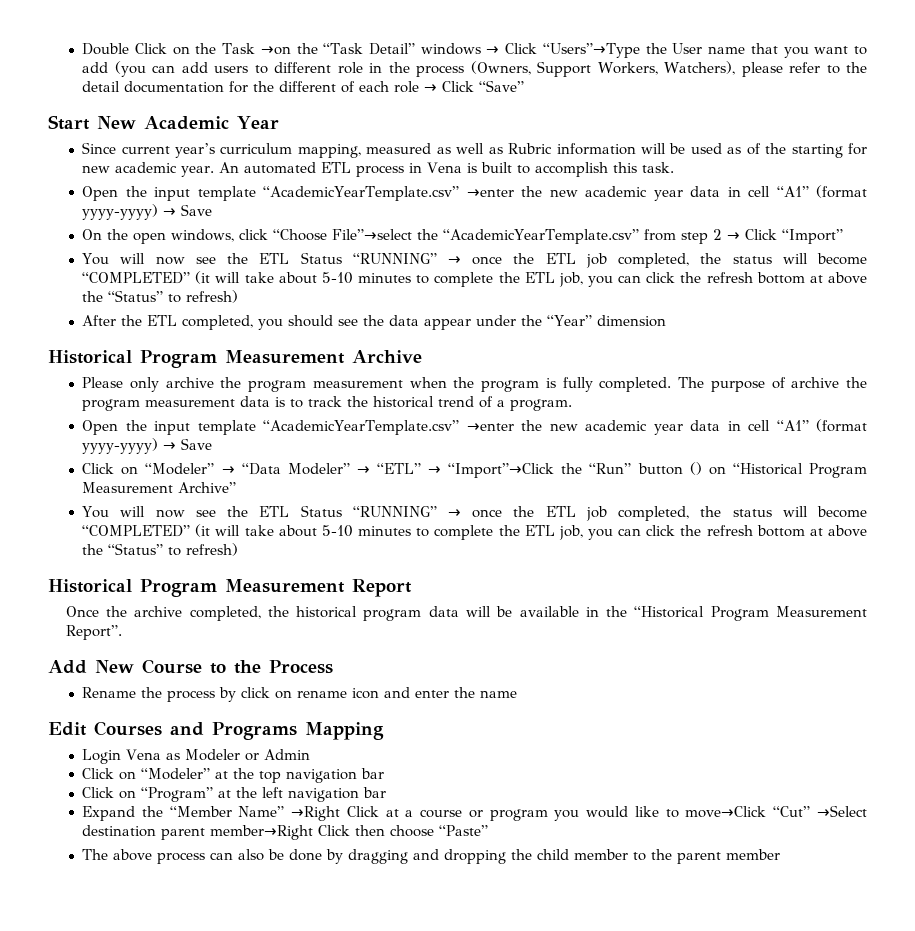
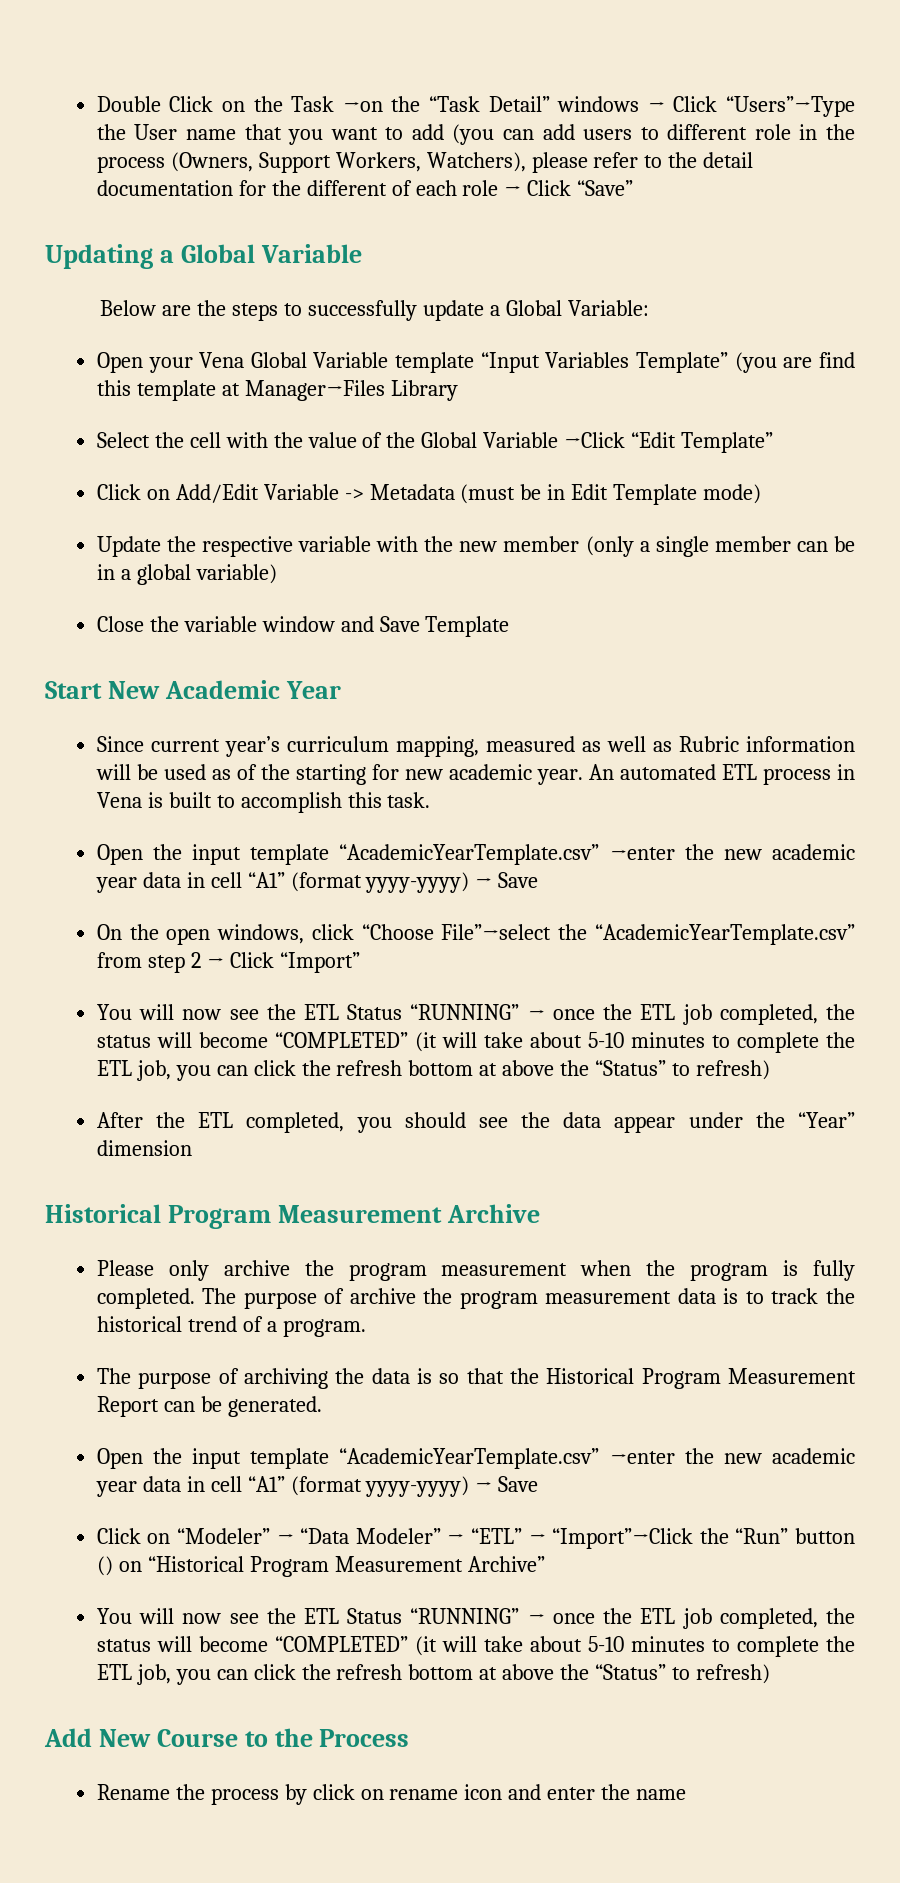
+ Updating a Global Variable
+ Below are the steps to successfully update a Global Variable:
+ Open your Vena Global Variable template “Input Variables Template” (you are find this template at Manager→Files Library
+ Select the cell with the value of the Global Variable →Click “Edit Template”
+ Click on Add/Edit Variable -> Metadata (must be in Edit Template mode)
+ Update the respective variable with the new member (only a single member can be in a global variable)
+ Close the variable window and Save Template
+ The purpose of archiving the data is so that the Historical Program Measurement Report can be generated.
- Historical Program Measurement Report
- Once the archive completed, the historical program data will be available in the “Historical Program Measurement Report”.
- Edit Courses and Programs Mapping
- Login Vena as Modeler or Admin
- Click on “Modeler” at the top navigation bar
- Click on “Program” at the left navigation bar
- Expand the “Member Name” →Right Click at a course or program you would like to move→Click “Cut” →Select destination parent member→Right Click then choose “Paste”
- The above process can also be done by dragging and dropping the child member to the parent member

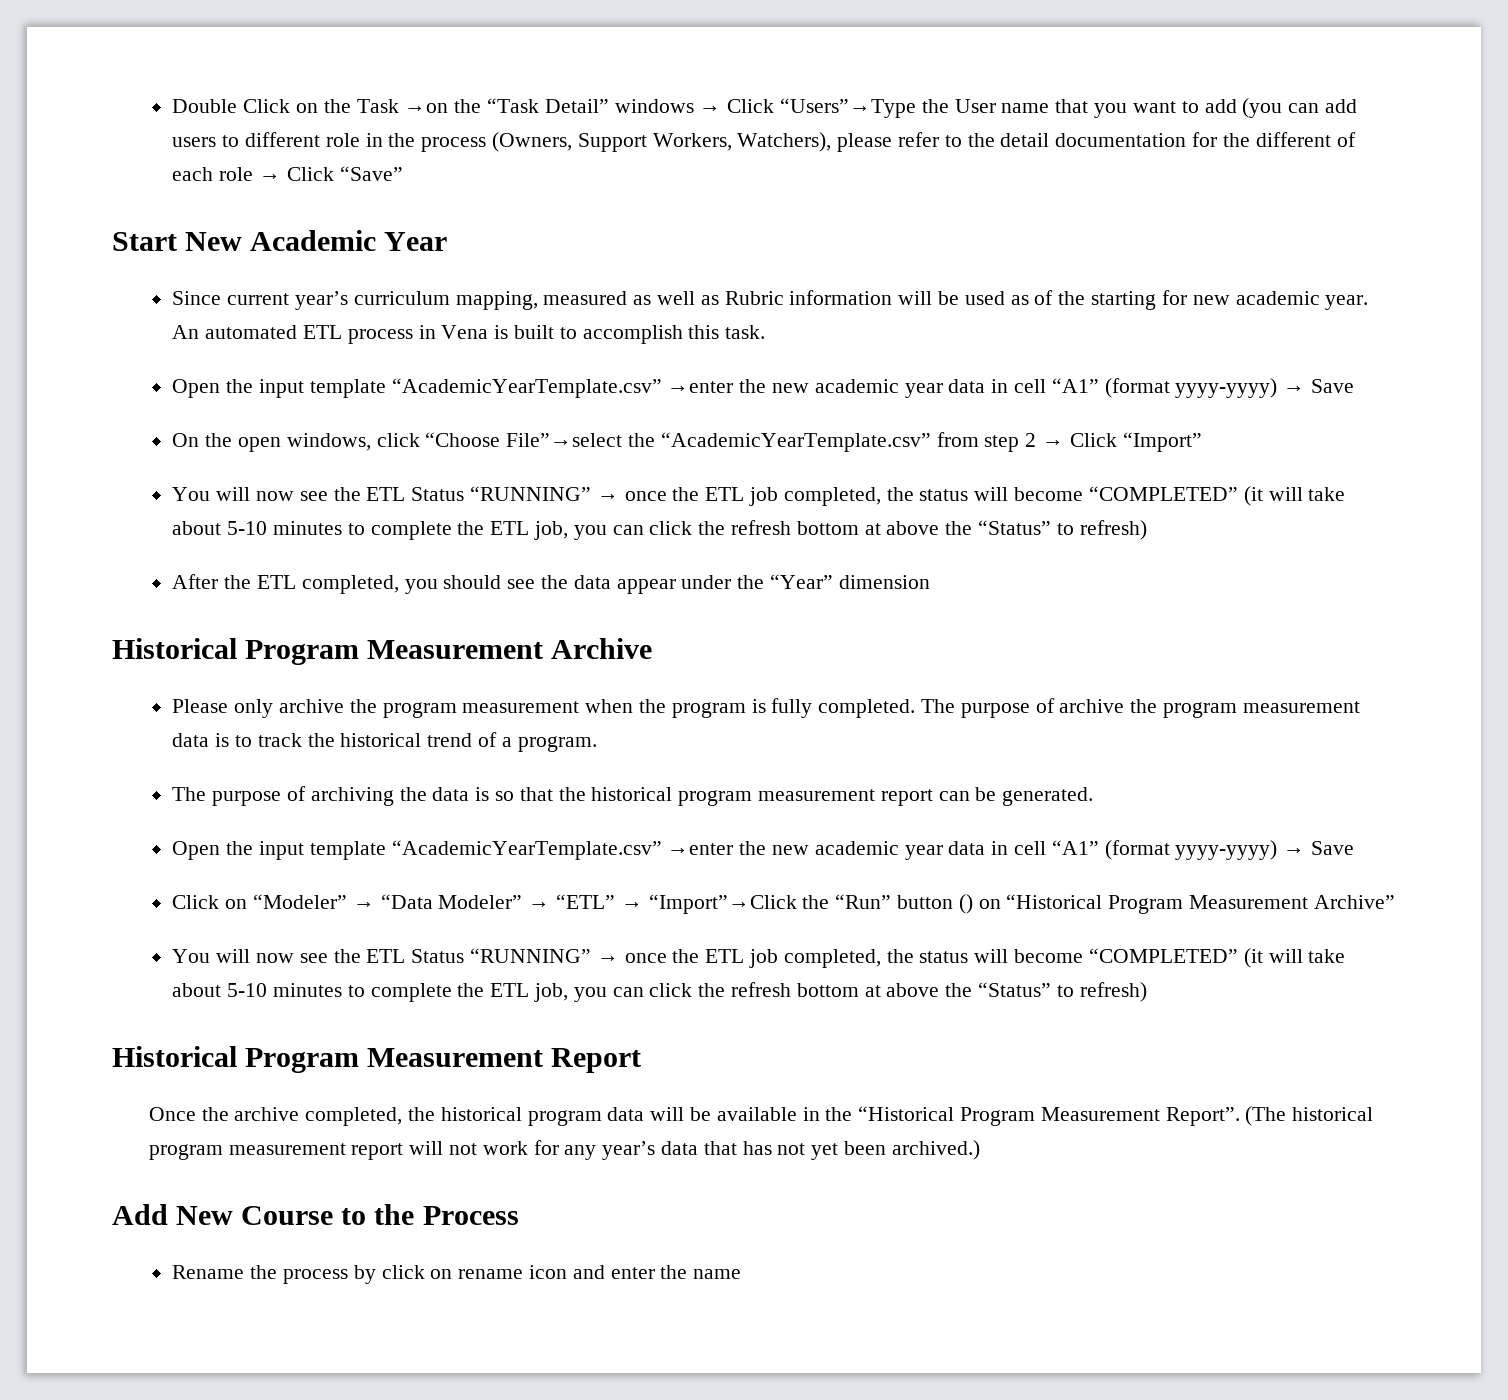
- Updating a Global Variable
- Below are the steps to successfully update a Global Variable:
- Open your Vena Global Variable template “Input Variables Template” (you are find this template at Manager→Files Library
- Select the cell with the value of the Global Variable →Click “Edit Template”
- Click on Add/Edit Variable -> Metadata (must be in Edit Template mode)
- Update the respective variable with the new member (only a single member can be in a global variable)
- Close the variable window and Save Template
- The purpose of archiving the data is so that the Historical Program Measurement Report can be generated.
+ The purpose of archiving the data is so that the historical program measurement report can be generated.
+ Historical Program Measurement Report
+ Once the archive completed, the historical program data will be available in the “Historical Program Measurement Report”. (The historical program measurement report will not work for any year’s data that has not yet been archived.)

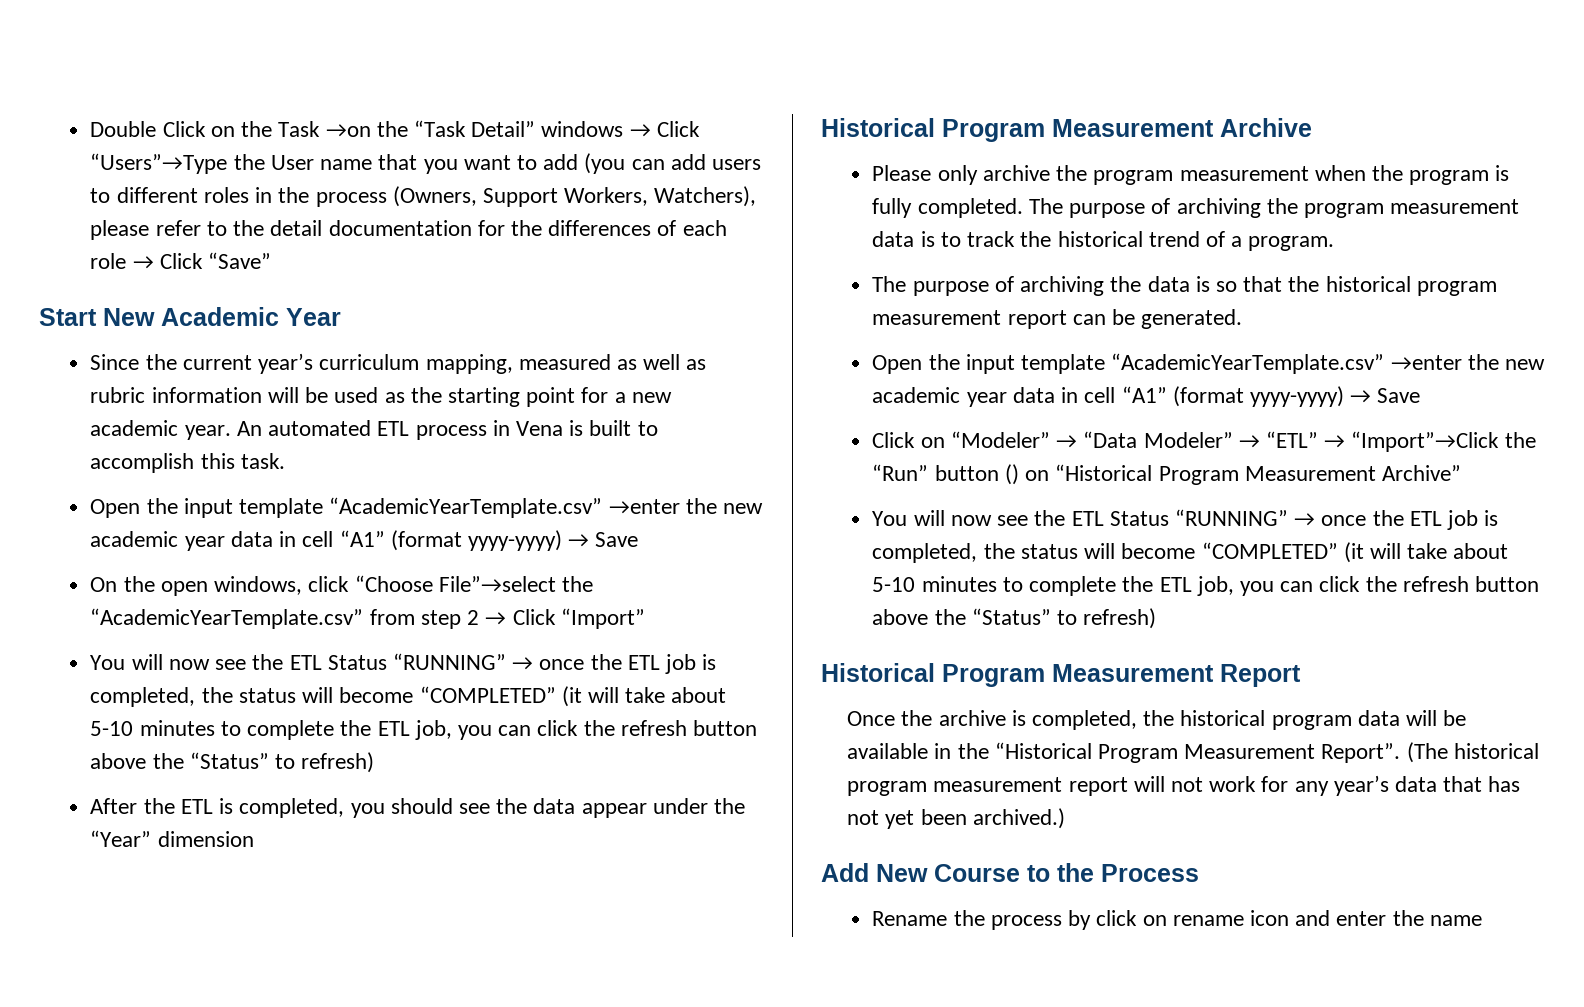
- Double Click on the Task →on the “Task Detail” windows → Click “Users”→Type the User name that you want to add (you can add users to different role in the process (Owners, Support Workers, Watchers), please refer to the detail documentation for the different of each role → Click “Save”
+ Double Click on the Task →on the “Task Detail” windows → Click “Users”→Type the User name that you want to add (you can add users to different roles in the process (Owners, Support Workers, Watchers), please refer to the detail documentation for the differences of each role → Click “Save”
- Since current year’s curriculum mapping, measured as well as Rubric information will be used as of the starting for new academic year.
+ Since the current year’s curriculum mapping, measured as well as rubric information will be used as the starting point for a new academic year.
  On the open windows, click “Choose File”→select the “AcademicYearTemplate.csv” from step 2 → Click “Import”
- You will now see the ETL Status “RUNNING” → once the ETL job completed, the status will become “COMPLETED” (it will take about 5-10 minutes to complete the ETL job, you can click the refresh bottom at above the “Status” to refresh)
+ You will now see the ETL Status “RUNNING” → once the ETL job is completed, the status will become “COMPLETED” (it will take about 5-10 minutes to complete the ETL job, you can click the refresh button above the “Status” to refresh)
- After the ETL completed, you should see the data appear under the “Year” dimension
+ After the ETL is completed, you should see the data appear under the “Year” dimension
- The purpose of archive the program measurement data is to track the historical trend of a program.
+ The purpose of archiving the program measurement data is to track the historical trend of a program.
  Click on “Modeler” → “Data Modeler” → “ETL” → “Import”→Click the “Run” button () on “Historical Program Measurement Archive”
- You will now see the ETL Status “RUNNING” → once the ETL job completed, the status will become “COMPLETED” (it will take about 5-10 minutes to complete the ETL job, you can click the refresh bottom at above the “Status” to refresh)
+ You will now see the ETL Status “RUNNING” → once the ETL job is completed, the status will become “COMPLETED” (it will take about 5-10 minutes to complete the ETL job, you can click the refresh button above the “Status” to refresh)
- Once the archive completed, the historical program data will be available in the “Historical Program Measurement Report”.
+ Once the archive is completed, the historical program data will be available in the “Historical Program Measurement Report”.

